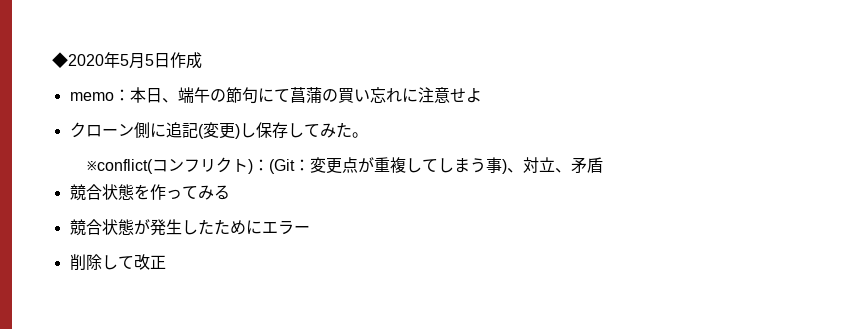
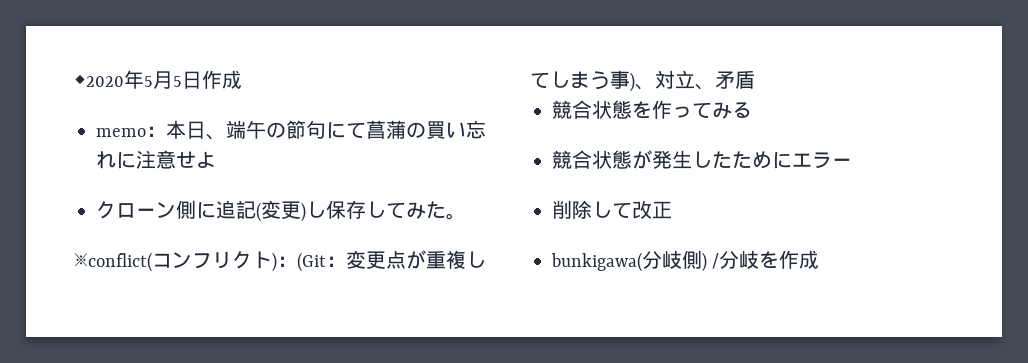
+ bunkigawa(分岐側) /分岐を作成

